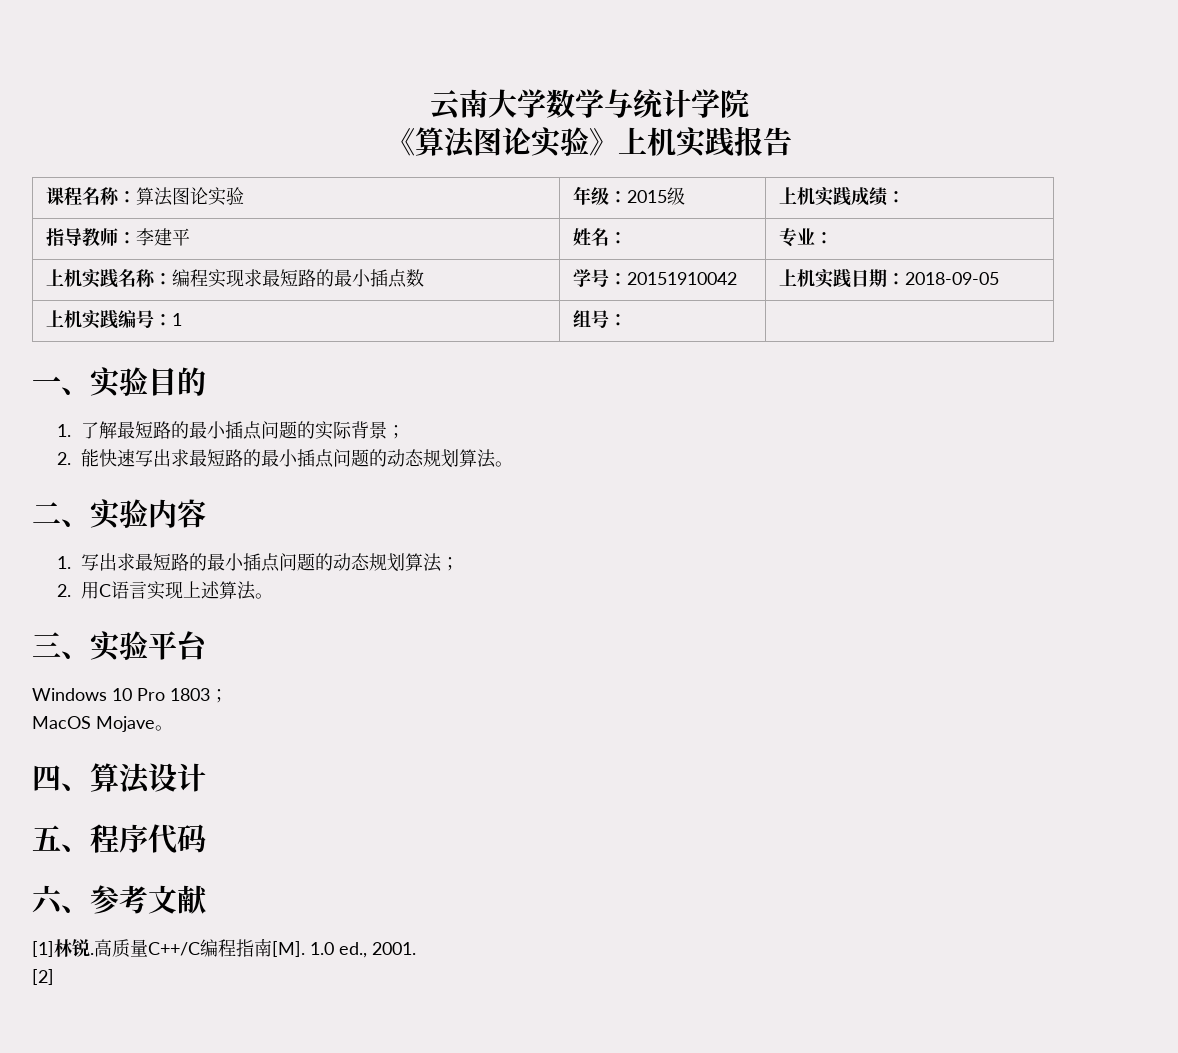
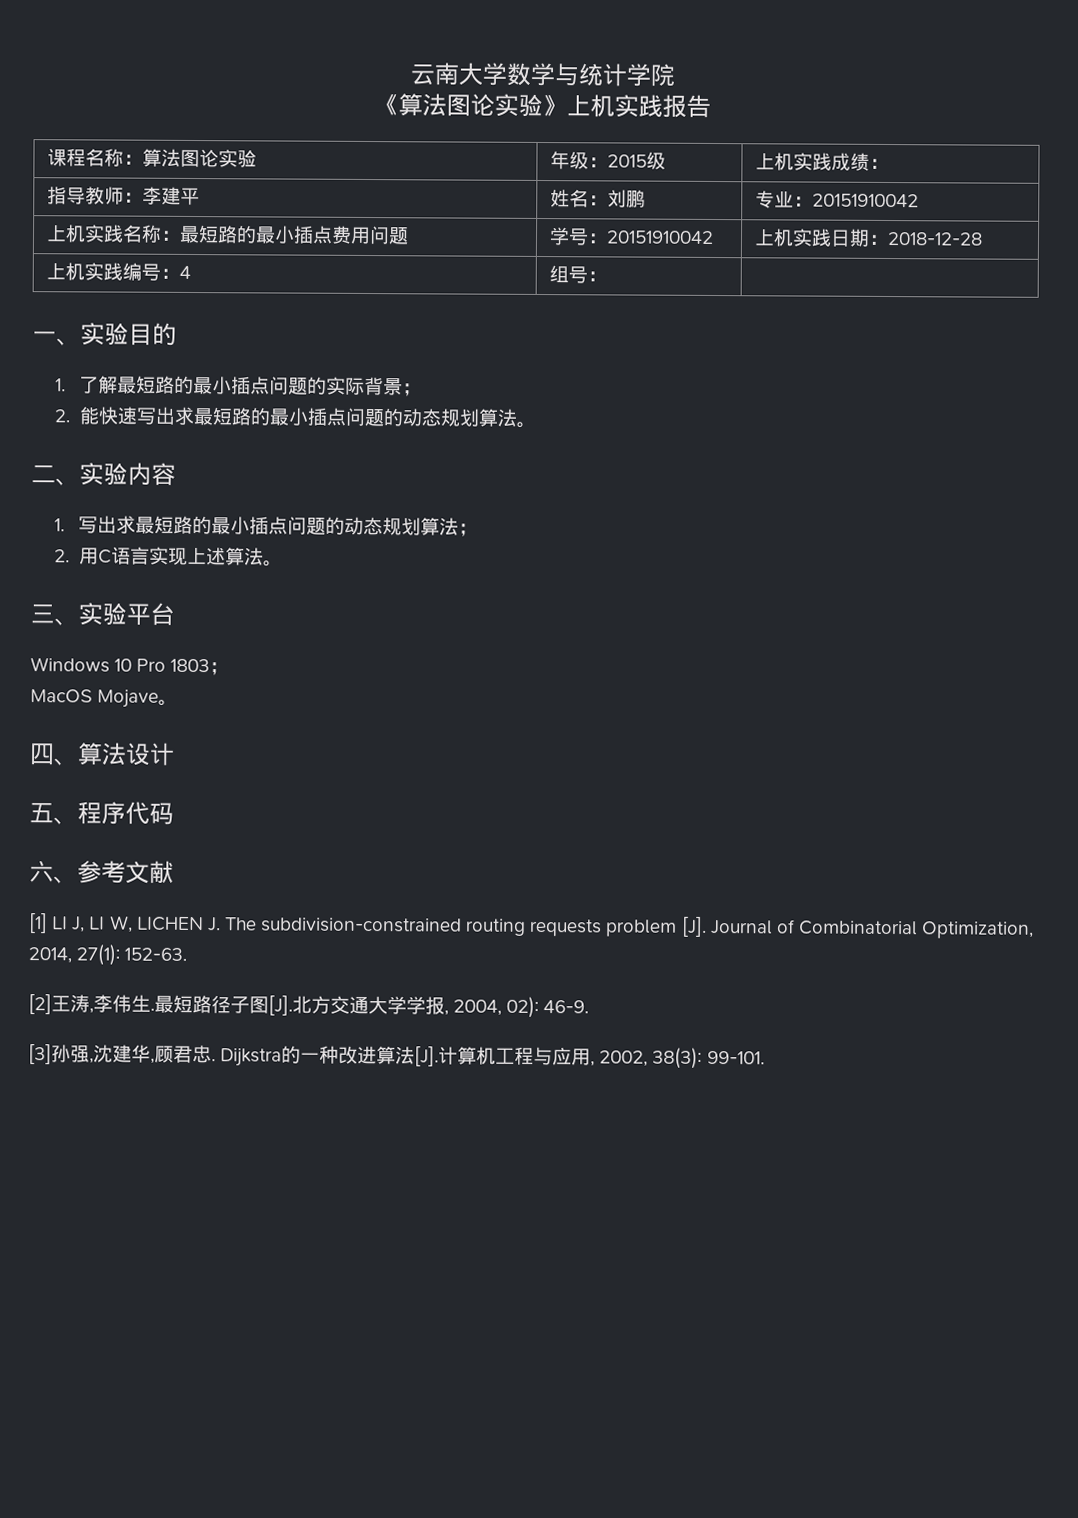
- 指导教师：李建平 | 姓名： | 专业：
+ 指导教师：李建平 | 姓名：刘鹏 | 专业：20151910042
- 上机实践名称：编程实现求最短路的最小插点数 | 学号：20151910042 | 上机实践日期：2018-09-05
+ 上机实践名称：最短路的最小插点费用问题 | 学号：20151910042 | 上机实践日期：2018-12-28
- 上机实践编号：1 | 组号： |
+ 上机实践编号：4 | 组号： |
- [1]林锐.高质量C++/C编程指南[M]. 1.0 ed., 2001.
- [2]
+ [1] LI J, LI W, LICHEN J. The subdivision-constrained routing requests problem [J]. Journal of Combinatorial Optimization, 2014, 27(1): 152-63.
+ [2]王涛,李伟生.最短路径子图[J].北方交通大学学报, 2004, 02): 46-9.
+ [3]孙强,沈建华,顾君忠. Dijkstra的一种改进算法[J].计算机工程与应用, 2002, 38(3): 99-101.

